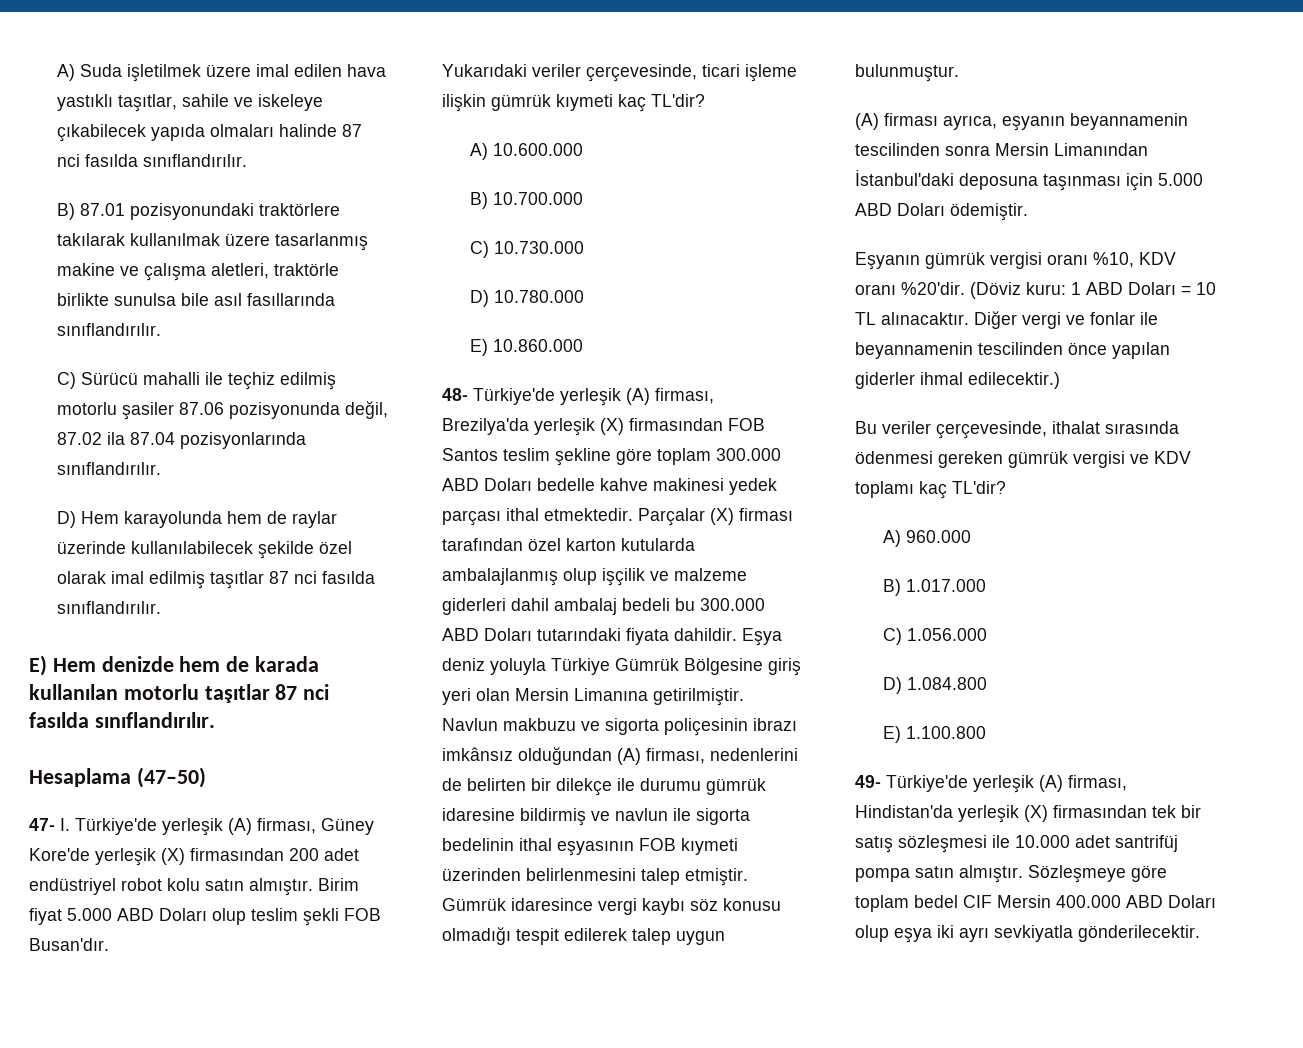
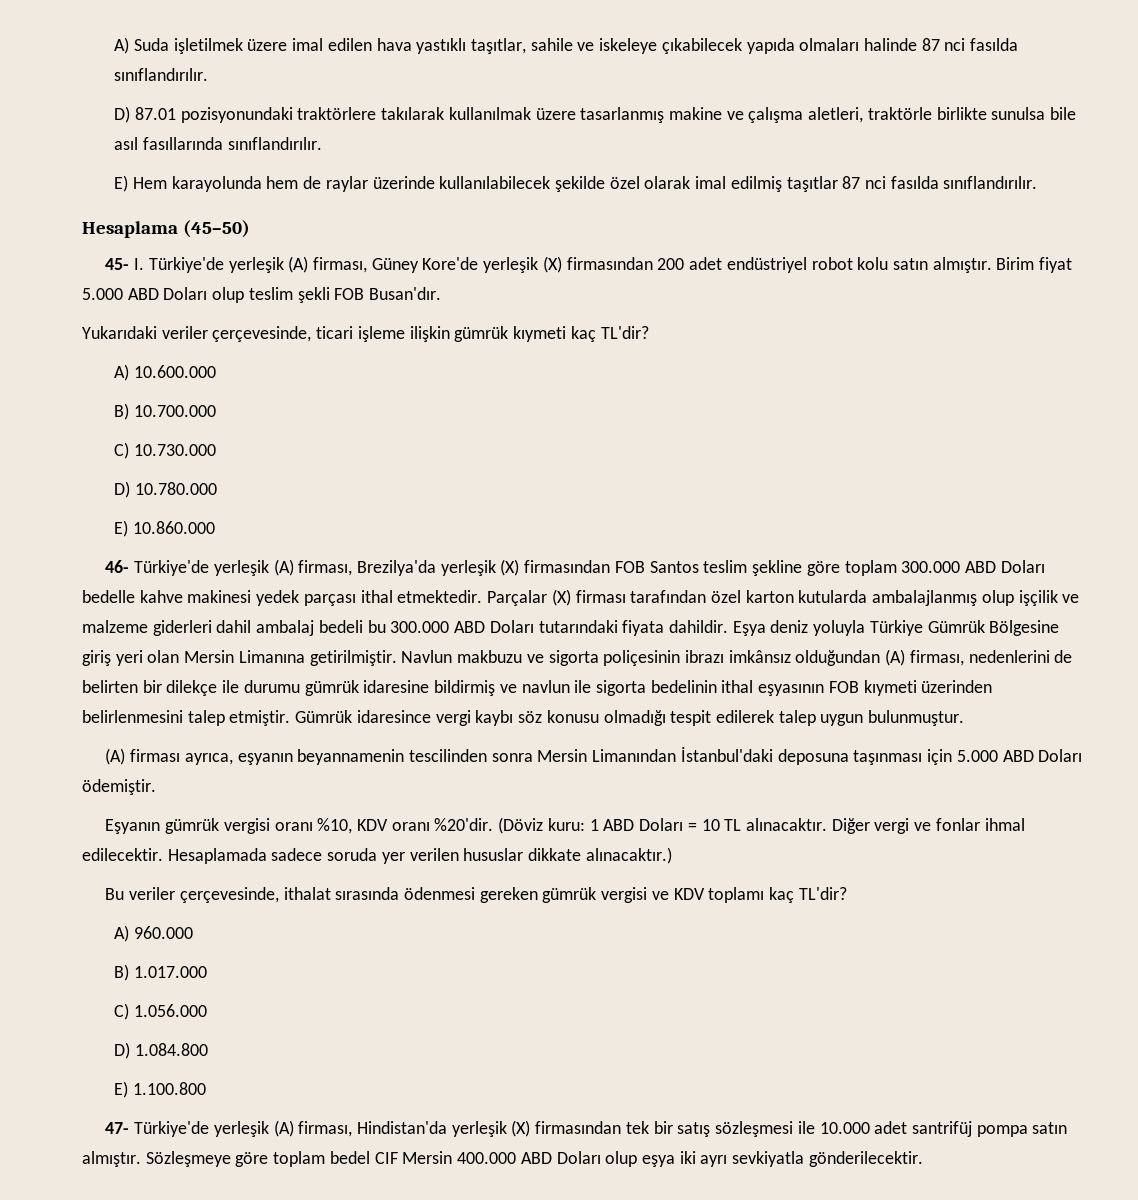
- B) 87.01 pozisyonundaki traktörlere takılarak kullanılmak üzere tasarlanmış makine ve çalışma aletleri, traktörle birlikte sunulsa bile asıl fasıllarında sınıflandırılır.
+ D) 87.01 pozisyonundaki traktörlere takılarak kullanılmak üzere tasarlanmış makine ve çalışma aletleri, traktörle birlikte sunulsa bile asıl fasıllarında sınıflandırılır.
- C) Sürücü mahalli ile teçhiz edilmiş motorlu şasiler 87.06 pozisyonunda değil, 87.02 ila 87.04 pozisyonlarında sınıflandırılır.
- D) Hem karayolunda hem de raylar üzerinde kullanılabilecek şekilde özel olarak imal edilmiş taşıtlar 87 nci fasılda sınıflandırılır.
+ E) Hem karayolunda hem de raylar üzerinde kullanılabilecek şekilde özel olarak imal edilmiş taşıtlar 87 nci fasılda sınıflandırılır.
- E) Hem denizde hem de karada kullanılan motorlu taşıtlar 87 nci fasılda sınıflandırılır.
- Hesaplama (47–50)
- 47- I. Türkiye'de yerleşik (A) firması, Güney Kore'de yerleşik (X) firmasından 200 adet endüstriyel robot kolu satın almıştır.
+ Hesaplama (45–50)
+ 45- I. Türkiye'de yerleşik (A) firması, Güney Kore'de yerleşik (X) firmasından 200 adet endüstriyel robot kolu satın almıştır.
- 48- Türkiye'de yerleşik (A) firması, Brezilya'da yerleşik (X) firmasından FOB Santos teslim şekline göre toplam 300.000 ABD Doları bedelle kahve makinesi yedek parçası ithal etmektedir.
+ 46- Türkiye'de yerleşik (A) firması, Brezilya'da yerleşik (X) firmasından FOB Santos teslim şekline göre toplam 300.000 ABD Doları bedelle kahve makinesi yedek parçası ithal etmektedir.
- Diğer vergi ve fonlar ile beyannamenin tescilinden önce yapılan giderler ihmal edilecektir.)
+ Diğer vergi ve fonlar ihmal edilecektir. Hesaplamada sadece soruda yer verilen hususlar dikkate alınacaktır.)
- 49- Türkiye'de yerleşik (A) firması, Hindistan'da yerleşik (X) firmasından tek bir satış sözleşmesi ile 10.000 adet santrifüj pompa satın almıştır.
+ 47- Türkiye'de yerleşik (A) firması, Hindistan'da yerleşik (X) firmasından tek bir satış sözleşmesi ile 10.000 adet santrifüj pompa satın almıştır.

